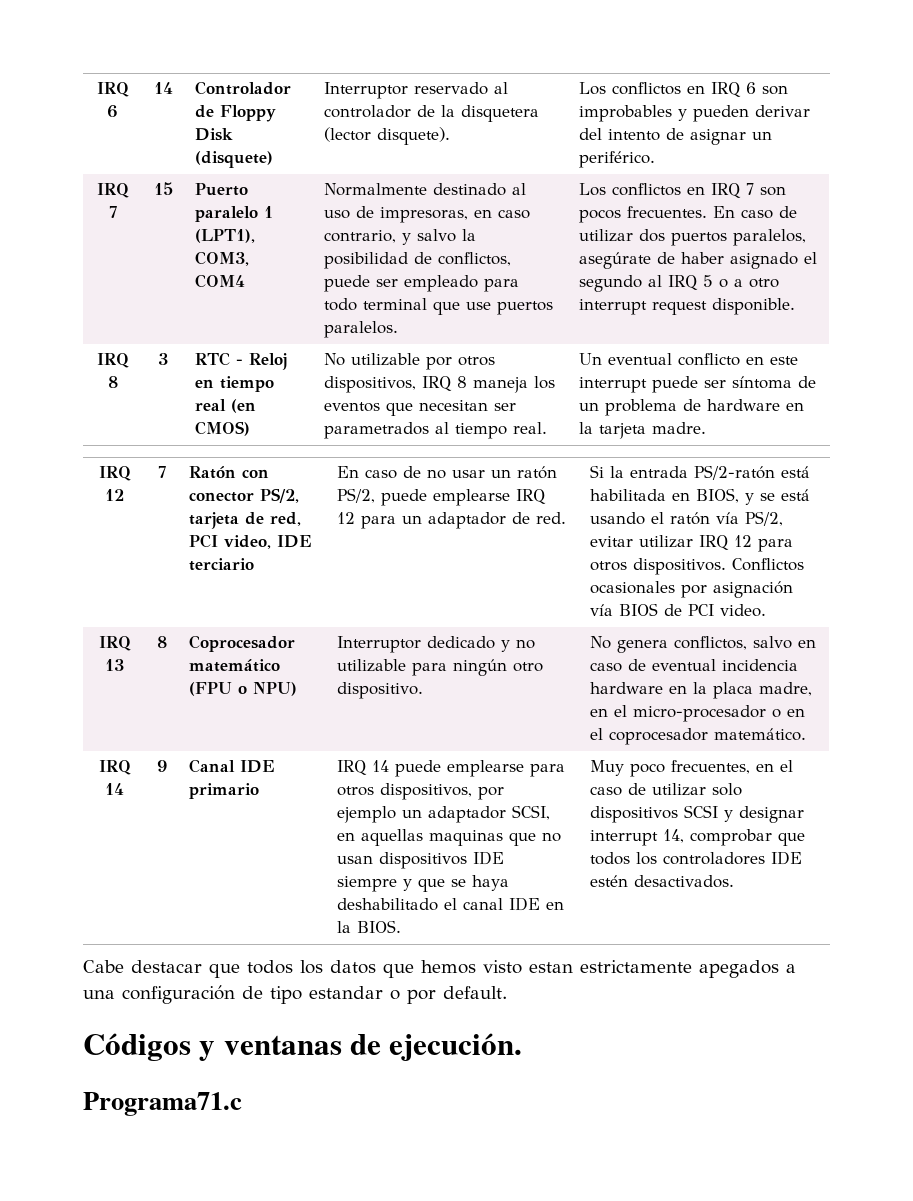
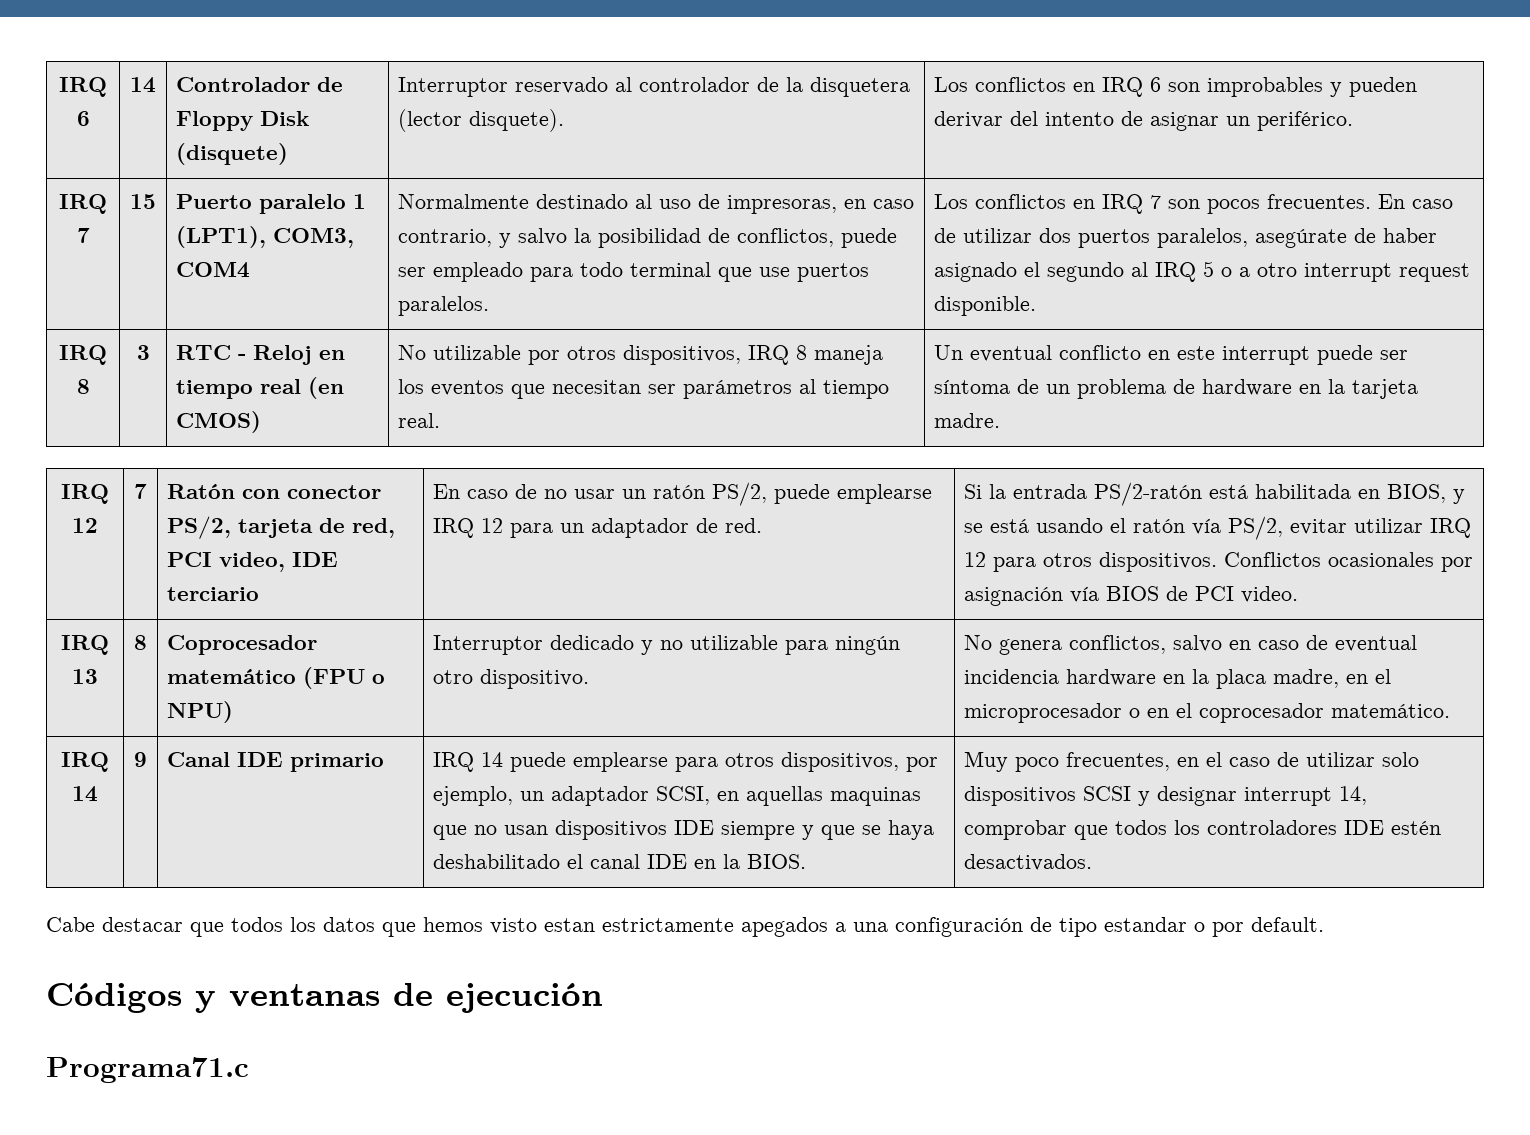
- No utilizable por otros dispositivos, IRQ 8 maneja los eventos que necesitan ser parametrados al tiempo real.
+ No utilizable por otros dispositivos, IRQ 8 maneja los eventos que necesitan ser parámetros al tiempo real.
- IRQ 13 | 8 | Coprocesador matemático (FPU o NPU) | Interruptor dedicado y no utilizable para ningún otro dispositivo. | No genera conflictos, salvo en caso de eventual incidencia hardware en la placa madre, en el micro-procesador o en el coprocesador matemático.
+ IRQ 13 | 8 | Coprocesador matemático (FPU o NPU) | Interruptor dedicado y no utilizable para ningún otro dispositivo. | No genera conflictos, salvo en caso de eventual incidencia hardware en la placa madre, en el microprocesador o en el coprocesador matemático.
- IRQ 14 puede emplearse para otros dispositivos, por ejemplo un adaptador SCSI, en aquellas maquinas que no usan dispositivos IDE siempre y que se haya deshabilitado el canal IDE en la BIOS.
+ IRQ 14 puede emplearse para otros dispositivos, por ejemplo, un adaptador SCSI, en aquellas maquinas que no usan dispositivos IDE siempre y que se haya deshabilitado el canal IDE en la BIOS.
- Códigos y ventanas de ejecución.
+ Códigos y ventanas de ejecución

